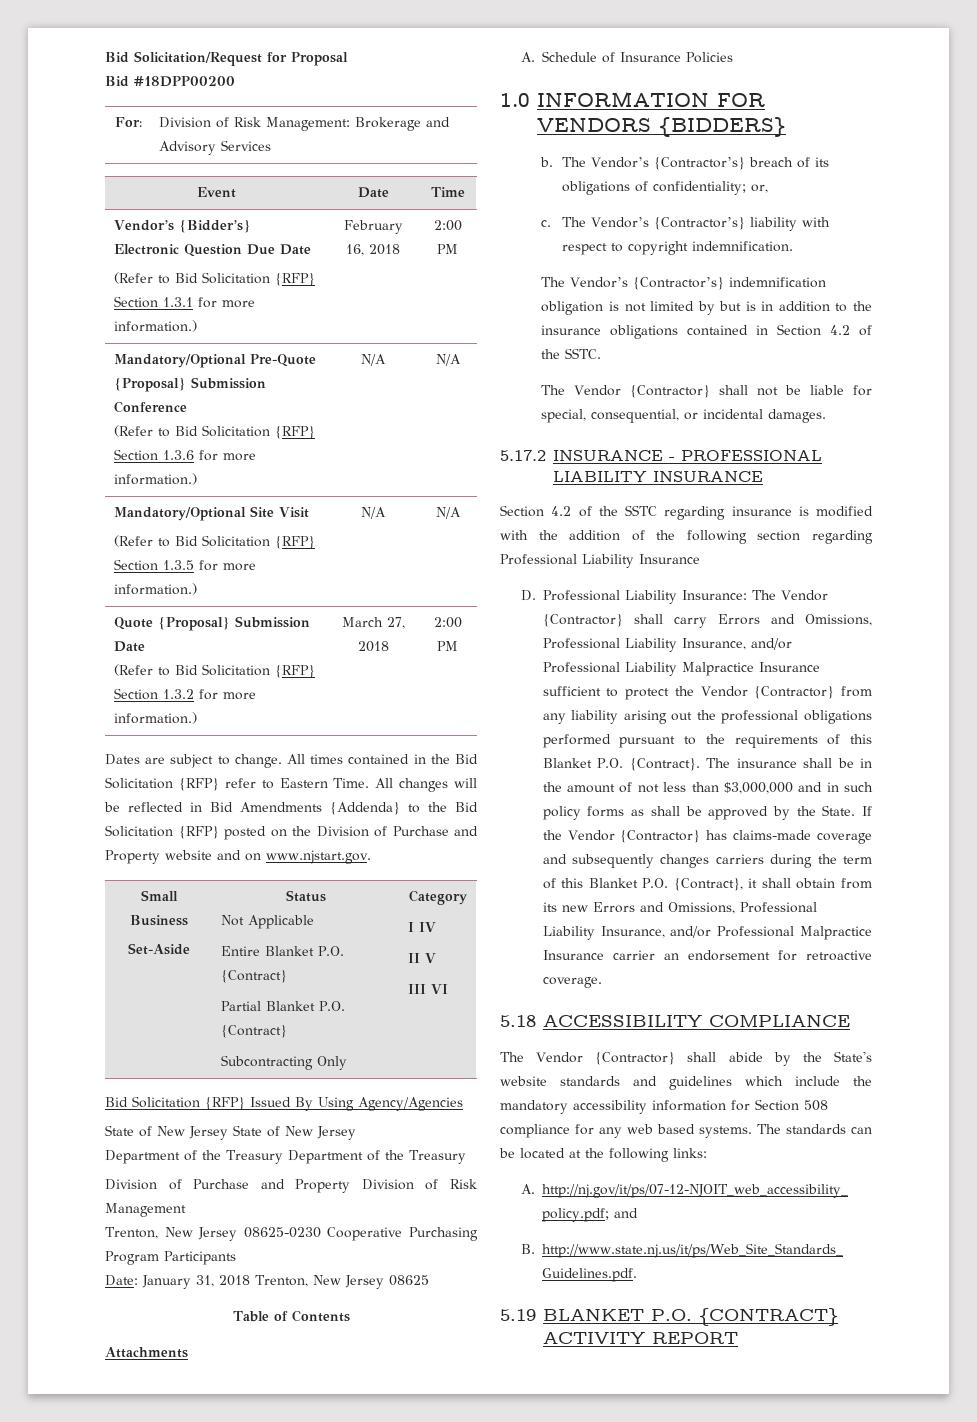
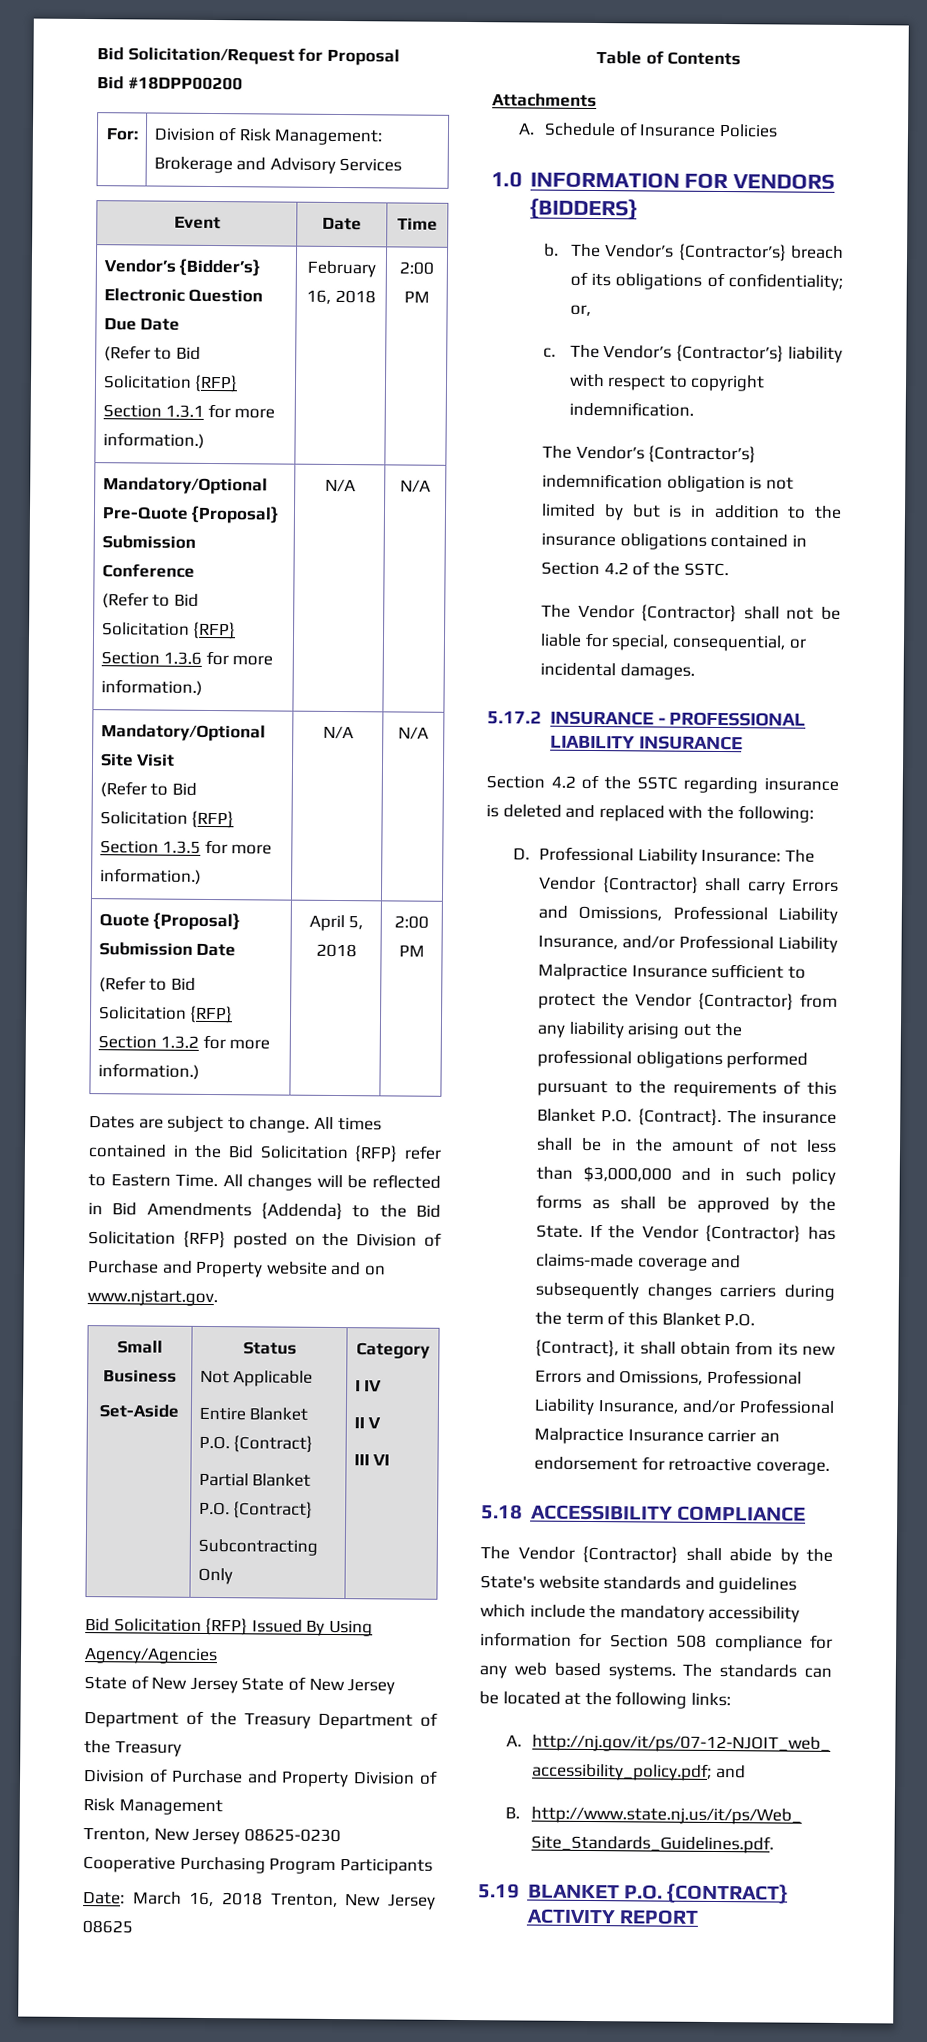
  Quote {Proposal} Submission Date
- (Refer to Bid Solicitation {RFP} Section 1.3.2 for more information.) | March 27, 2018 | 2:00 PM
+ (Refer to Bid Solicitation {RFP} Section 1.3.2 for more information.) | April 5, 2018 | 2:00 PM
- Date: January 31, 2018 Trenton, New Jersey 08625
+ Date: March 16, 2018 Trenton, New Jersey 08625
- Section 4.2 of the SSTC regarding insurance is modified with the addition of the following section regarding Professional Liability Insurance
+ Section 4.2 of the SSTC regarding insurance is deleted and replaced with the following:

